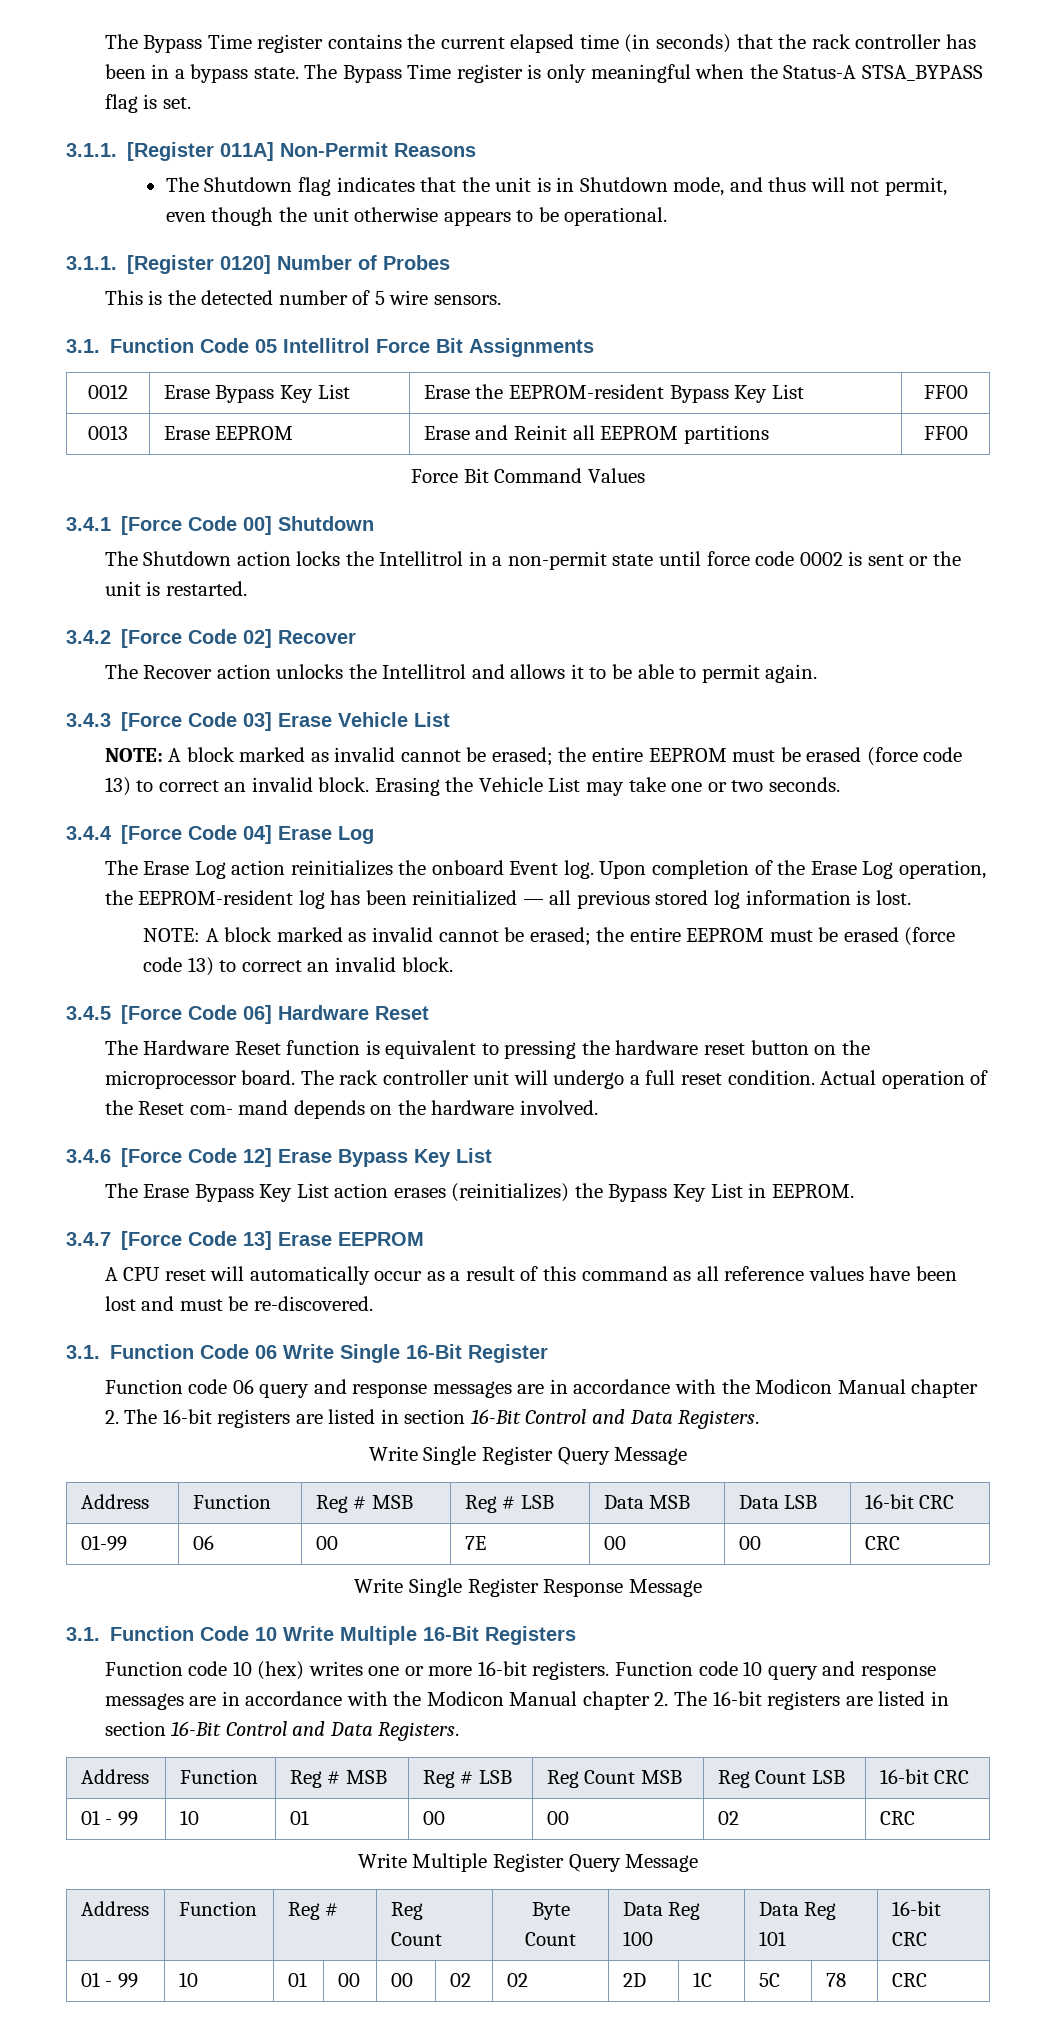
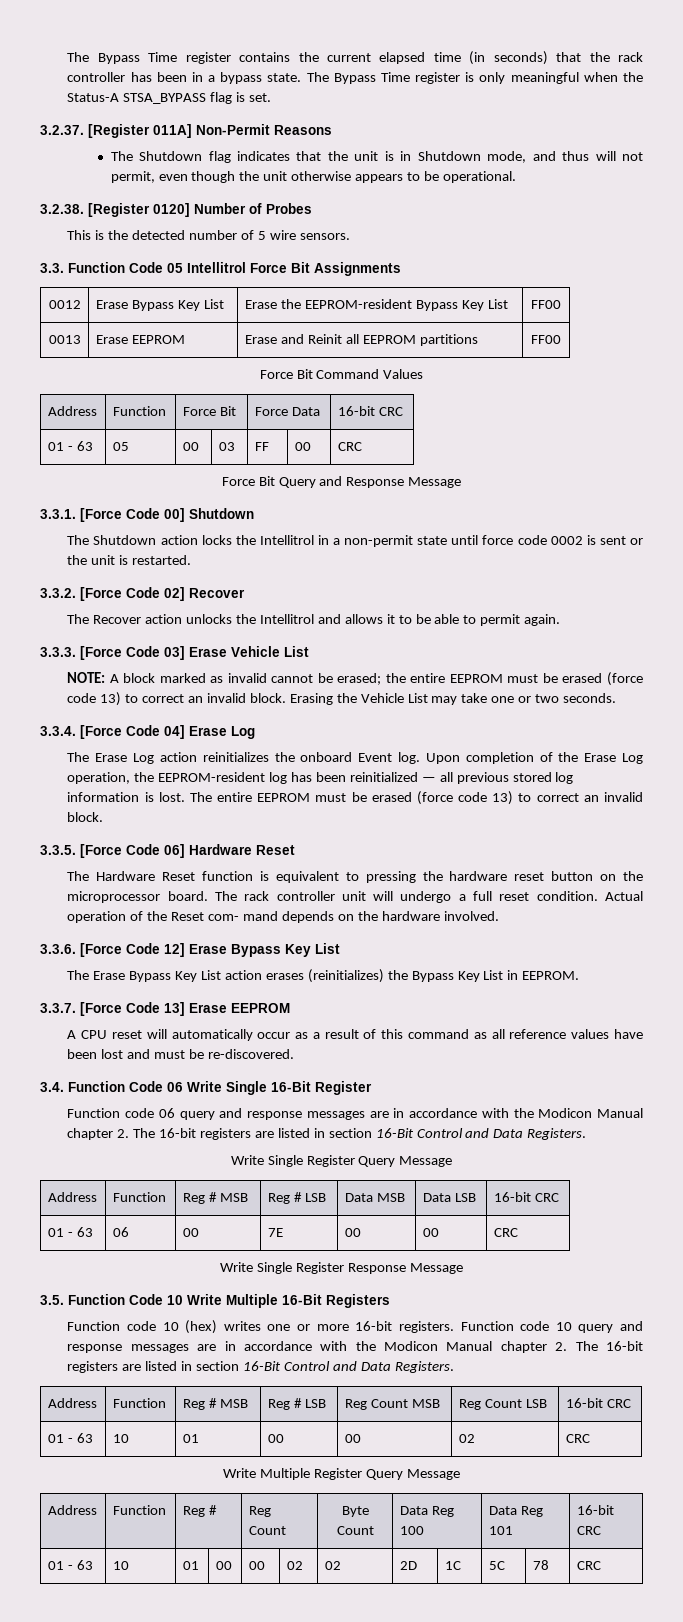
- 3.1.1. [Register 011A] Non-Permit Reasons
+ 3.2.37. [Register 011A] Non-Permit Reasons
- 3.1.1. [Register 0120] Number of Probes
+ 3.2.38. [Register 0120] Number of Probes
- 3.1. Function Code 05 Intellitrol Force Bit Assignments
+ 3.3. Function Code 05 Intellitrol Force Bit Assignments
- 3.4.1 [Force Code 00] Shutdown
+ Address | Function | Force Bit | Force Data | 16-bit CRC
+ 01 - 63 | 05 | 00 | 03 | FF | 00 | CRC
+ Force Bit Query and Response Message
+ 3.3.1. [Force Code 00] Shutdown
- 3.4.2 [Force Code 02] Recover
+ 3.3.2. [Force Code 02] Recover
- 3.4.3 [Force Code 03] Erase Vehicle List
+ 3.3.3. [Force Code 03] Erase Vehicle List
- 3.4.4 [Force Code 04] Erase Log
+ 3.3.4. [Force Code 04] Erase Log
- Upon completion of the Erase Log operation, the EEPROM-resident log has been reinitialized — all previous stored log information is lost.
- NOTE: A block marked as invalid cannot be erased; the entire EEPROM must be erased (force code 13) to correct an invalid block.
+ Upon completion of the Erase Log operation, the EEPROM-resident log has been reinitialized — all previous stored log information is lost. The entire EEPROM must be erased (force code 13) to correct an invalid block.
- 3.4.5 [Force Code 06] Hardware Reset
+ 3.3.5. [Force Code 06] Hardware Reset
- 3.4.6 [Force Code 12] Erase Bypass Key List
+ 3.3.6. [Force Code 12] Erase Bypass Key List
- 3.4.7 [Force Code 13] Erase EEPROM
+ 3.3.7. [Force Code 13] Erase EEPROM
- 3.1. Function Code 06 Write Single 16-Bit Register
+ 3.4. Function Code 06 Write Single 16-Bit Register
- 01-99 | 06 | 00 | 7E | 00 | 00 | CRC
+ 01 - 63 | 06 | 00 | 7E | 00 | 00 | CRC
- 3.1. Function Code 10 Write Multiple 16-Bit Registers
+ 3.5. Function Code 10 Write Multiple 16-Bit Registers
- 01 - 99 | 10 | 01 | 00 | 00 | 02 | CRC
+ 01 - 63 | 10 | 01 | 00 | 00 | 02 | CRC
- 01 - 99 | 10 | 01 | 00 | 00 | 02 | 02 | 2D | 1C | 5C | 78 | CRC
+ 01 - 63 | 10 | 01 | 00 | 00 | 02 | 02 | 2D | 1C | 5C | 78 | CRC

